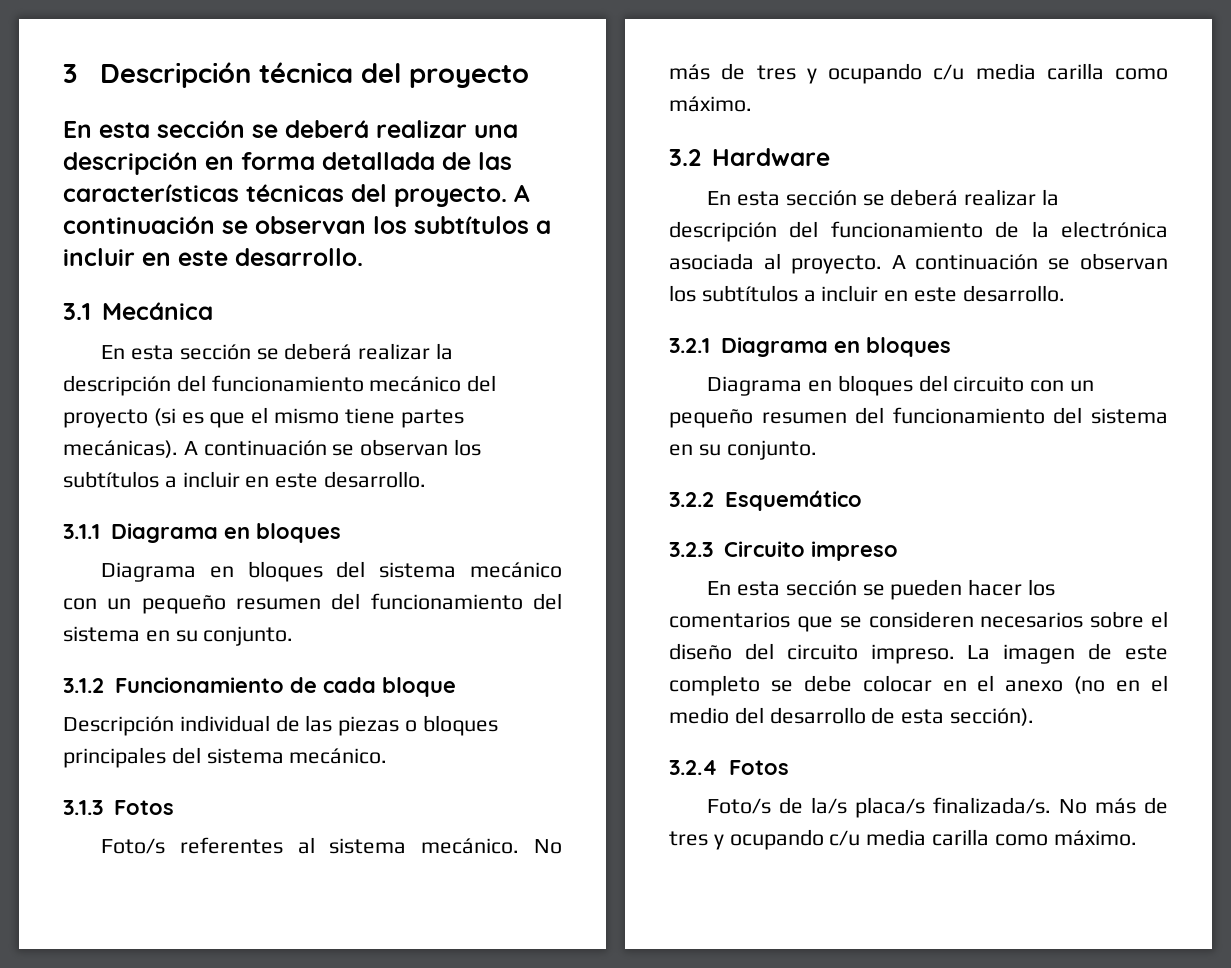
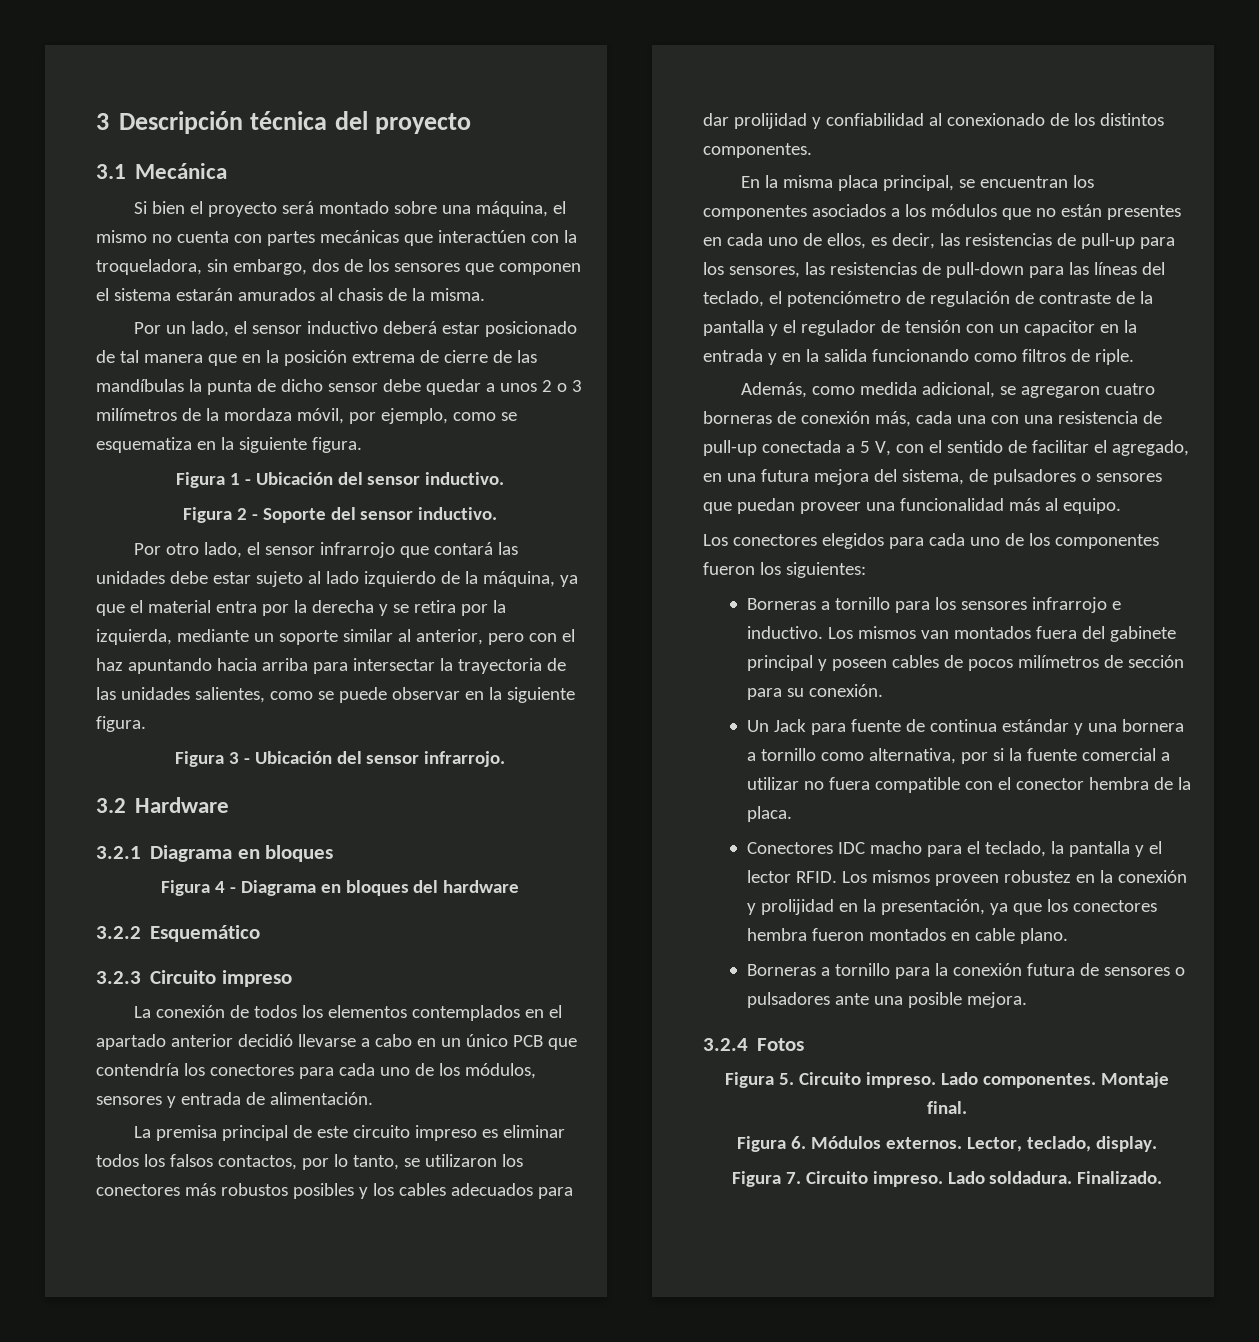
- En esta sección se deberá realizar una descripción en forma detallada de las características técnicas del proyecto. A continuación se observan los subtítulos a incluir en este desarrollo.
  3.1 Mecánica
- En esta sección se deberá realizar la descripción del funcionamiento mecánico del proyecto (si es que el mismo tiene partes mecánicas). A continuación se observan los subtítulos a incluir en este desarrollo.
- 3.1.1 Diagrama en bloques
- Diagrama en bloques del sistema mecánico con un pequeño resumen del funcionamiento del sistema en su conjunto.
- 3.1.2 Funcionamiento de cada bloque
- Descripción individual de las piezas o bloques principales del sistema mecánico.
- 3.1.3 Fotos
- Foto/s referentes al sistema mecánico. No más de tres y ocupando c/u media carilla como máximo.
+ Si bien el proyecto será montado sobre una máquina, el mismo no cuenta con partes mecánicas que interactúen con la troqueladora, sin embargo, dos de los sensores que componen el sistema estarán amurados al chasis de la misma.
+ Por un lado, el sensor inductivo deberá estar posicionado de tal manera que en la posición extrema de cierre de las mandíbulas la punta de dicho sensor debe quedar a unos 2 o 3 milímetros de la mordaza móvil, por ejemplo, como se esquematiza en la siguiente figura.
+ Figura 1 - Ubicación del sensor inductivo.
+ Figura 2 - Soporte del sensor inductivo.
+ Por otro lado, el sensor infrarrojo que contará las unidades debe estar sujeto al lado izquierdo de la máquina, ya que el material entra por la derecha y se retira por la izquierda, mediante un soporte similar al anterior, pero con el haz apuntando hacia arriba para intersectar la trayectoria de las unidades salientes, como se puede observar en la siguiente figura.
+ Figura 3 - Ubicación del sensor infrarrojo.
  3.2 Hardware
- En esta sección se deberá realizar la descripción del funcionamiento de la electrónica asociada al proyecto. A continuación se observan los subtítulos a incluir en este desarrollo.
  3.2.1 Diagrama en bloques
- Diagrama en bloques del circuito con un pequeño resumen del funcionamiento del sistema en su conjunto.
+ Figura 4 - Diagrama en bloques del hardware
- En esta sección se pueden hacer los comentarios que se consideren necesarios sobre el diseño del circuito impreso. La imagen de este completo se debe colocar en el anexo (no en el medio del desarrollo de esta sección).
+ La conexión de todos los elementos contemplados en el apartado anterior decidió llevarse a cabo en un único PCB que contendría los conectores para cada uno de los módulos, sensores y entrada de alimentación.
+ La premisa principal de este circuito impreso es eliminar todos los falsos contactos, por lo tanto, se utilizaron los conectores más robustos posibles y los cables adecuados para dar prolijidad y confiabilidad al conexionado de los distintos componentes.
+ En la misma placa principal, se encuentran los componentes asociados a los módulos que no están presentes en cada uno de ellos, es decir, las resistencias de pull-up para los sensores, las resistencias de pull-down para las líneas del teclado, el potenciómetro de regulación de contraste de la pantalla y el regulador de tensión con un capacitor en la entrada y en la salida funcionando como filtros de riple.
+ Además, como medida adicional, se agregaron cuatro borneras de conexión más, cada una con una resistencia de pull-up conectada a 5 V, con el sentido de facilitar el agregado, en una futura mejora del sistema, de pulsadores o sensores que puedan proveer una funcionalidad más al equipo.
+ Los conectores elegidos para cada uno de los componentes fueron los siguientes:
+ Borneras a tornillo para los sensores infrarrojo e inductivo. Los mismos van montados fuera del gabinete principal y poseen cables de pocos milímetros de sección para su conexión.
+ Un Jack para fuente de continua estándar y una bornera a tornillo como alternativa, por si la fuente comercial a utilizar no fuera compatible con el conector hembra de la placa.
+ Conectores IDC macho para el teclado, la pantalla y el lector RFID. Los mismos proveen robustez en la conexión y prolijidad en la presentación, ya que los conectores hembra fueron montados en cable plano.
+ Borneras a tornillo para la conexión futura de sensores o pulsadores ante una posible mejora.
  3.2.4 Fotos
- Foto/s de la/s placa/s finalizada/s. No más de tres y ocupando c/u media carilla como máximo.
+ Figura 5. Circuito impreso. Lado componentes. Montaje final.
+ Figura 6. Módulos externos. Lector, teclado, display.
+ Figura 7. Circuito impreso. Lado soldadura. Finalizado.

